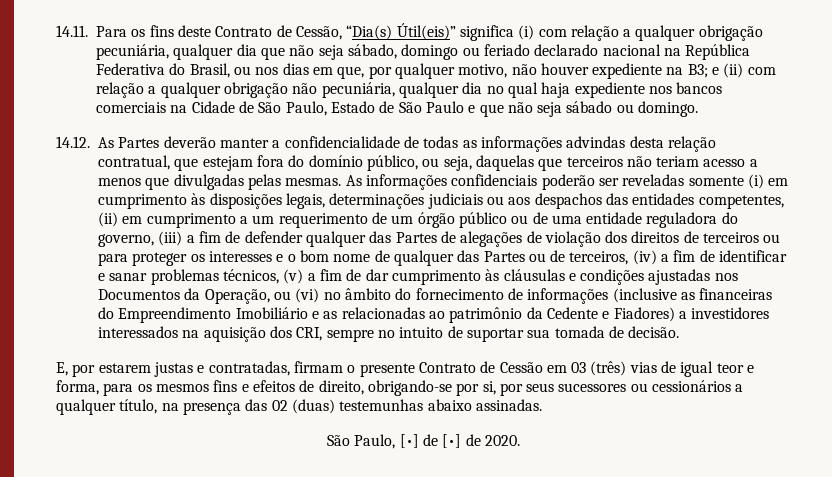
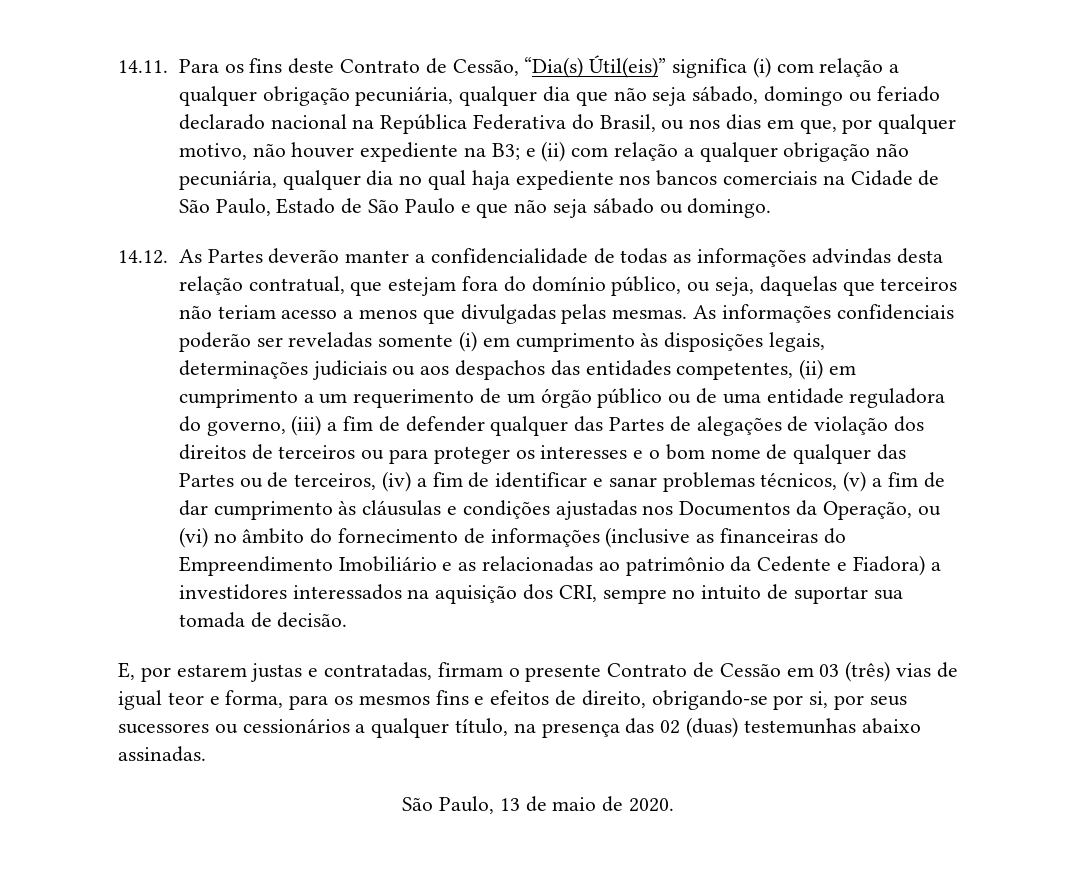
- As informações confidenciais poderão ser reveladas somente (i) em cumprimento às disposições legais, determinações judiciais ou aos despachos das entidades competentes, (ii) em cumprimento a um requerimento de um órgão público ou de uma entidade reguladora do governo, (iii) a fim de defender qualquer das Partes de alegações de violação dos direitos de terceiros ou para proteger os interesses e o bom nome de qualquer das Partes ou de terceiros, (iv) a fim de identificar e sanar problemas técnicos, (v) a fim de dar cumprimento às cláusulas e condições ajustadas nos Documentos da Operação, ou (vi) no âmbito do fornecimento de informações (inclusive as financeiras do Empreendimento Imobiliário e as relacionadas ao patrimônio da Cedente e Fiadores) a investidores interessados na aquisição dos CRI, sempre no intuito de suportar sua tomada de decisão.
+ As informações confidenciais poderão ser reveladas somente (i) em cumprimento às disposições legais, determinações judiciais ou aos despachos das entidades competentes, (ii) em cumprimento a um requerimento de um órgão público ou de uma entidade reguladora do governo, (iii) a fim de defender qualquer das Partes de alegações de violação dos direitos de terceiros ou para proteger os interesses e o bom nome de qualquer das Partes ou de terceiros, (iv) a fim de identificar e sanar problemas técnicos, (v) a fim de dar cumprimento às cláusulas e condições ajustadas nos Documentos da Operação, ou (vi) no âmbito do fornecimento de informações (inclusive as financeiras do Empreendimento Imobiliário e as relacionadas ao patrimônio da Cedente e Fiadora) a investidores interessados na aquisição dos CRI, sempre no intuito de suportar sua tomada de decisão.
- São Paulo, [•] de [•] de 2020.
+ São Paulo, 13 de maio de 2020.

